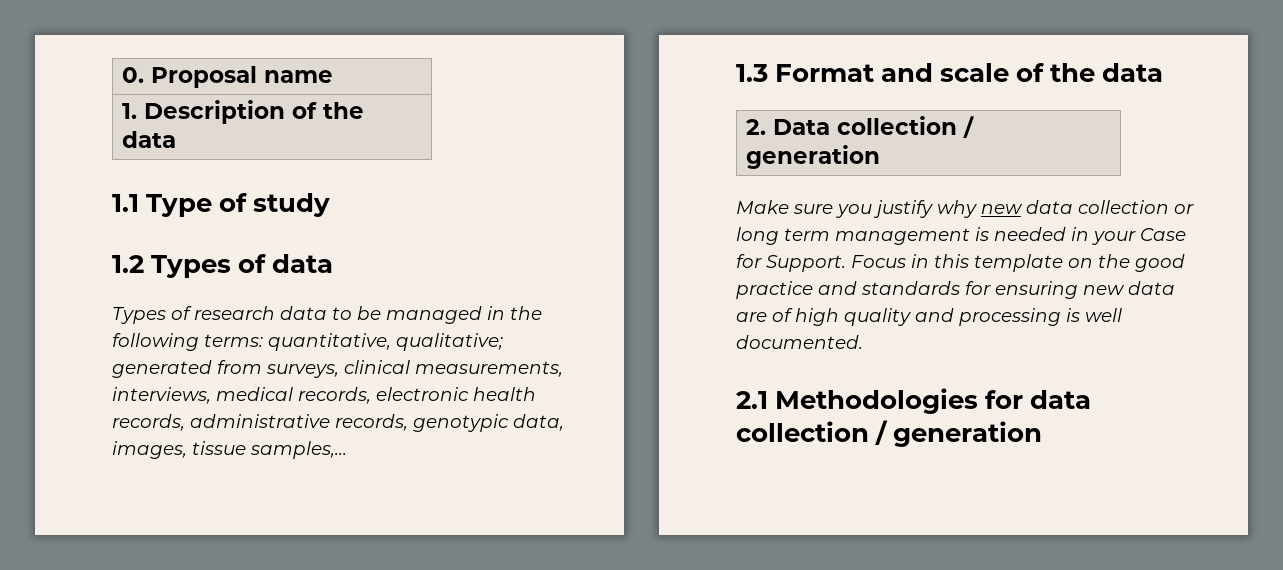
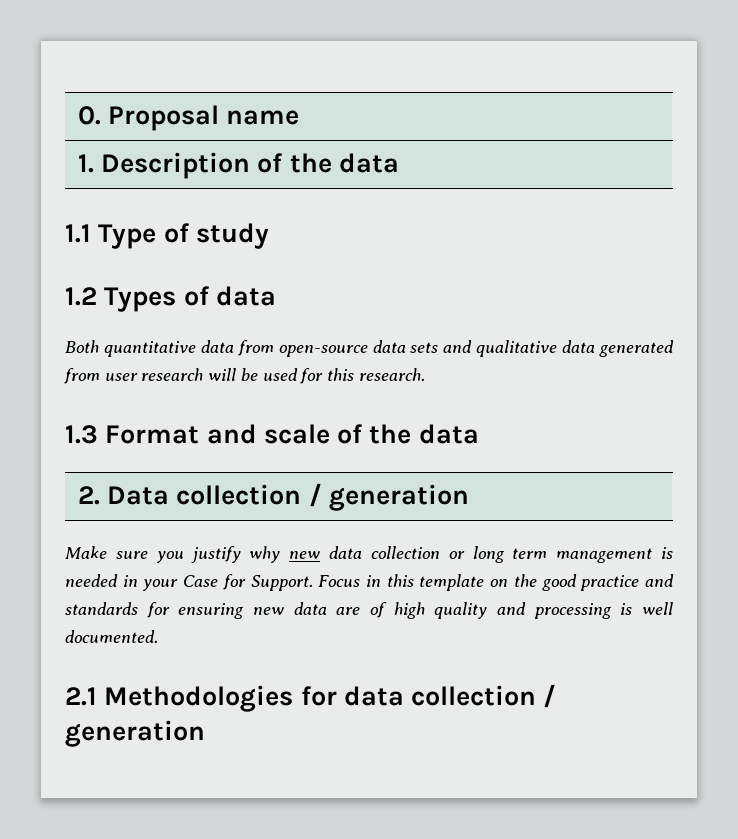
- Types of research data to be managed in the following terms: quantitative, qualitative; generated from surveys, clinical measurements, interviews, medical records, electronic health records, administrative records, genotypic data, images, tissue samples,...
+ Both quantitative data from open-source data sets and qualitative data generated from user research will be used for this research.

